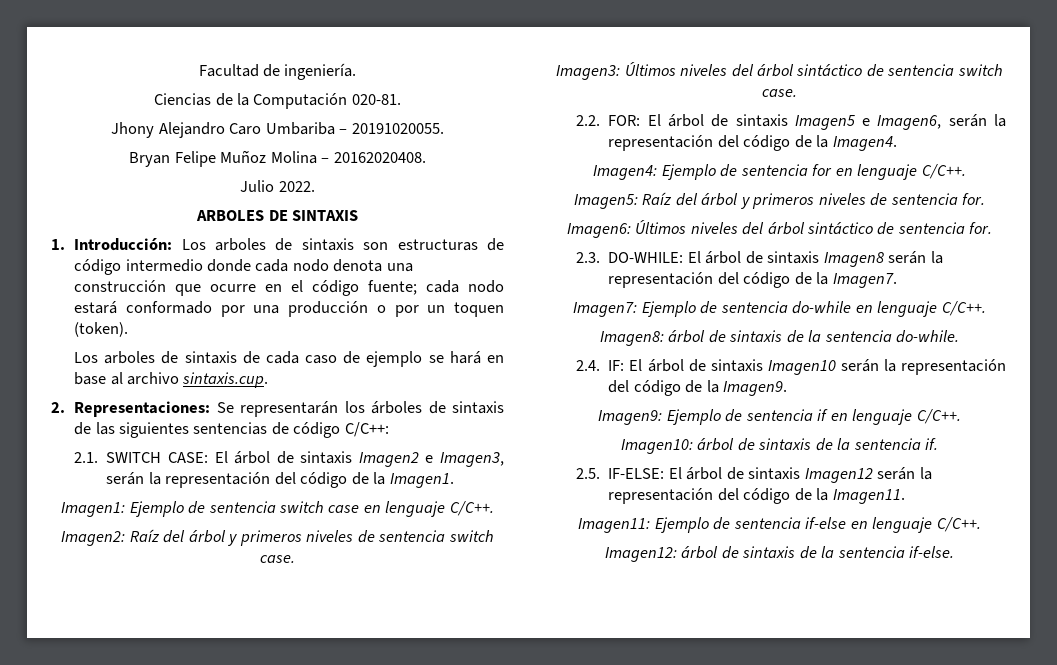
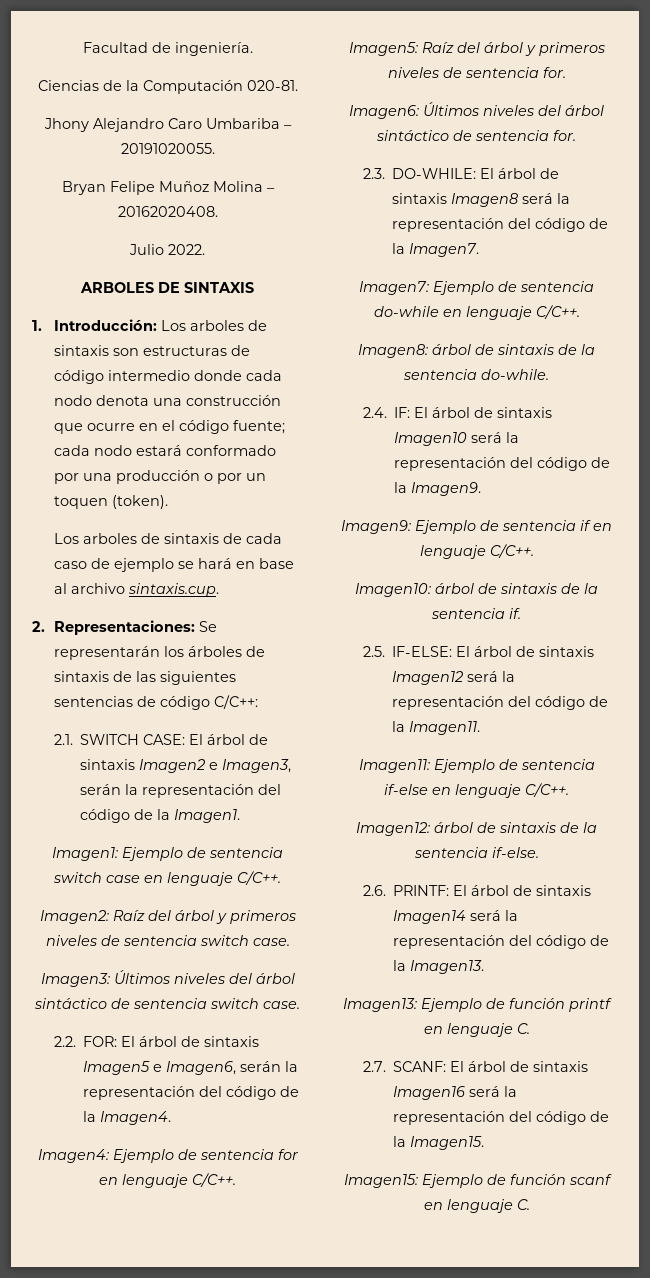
- 2.3. DO-WHILE: El árbol de sintaxis Imagen8 serán la representación del código de la Imagen7.
+ 2.3. DO-WHILE: El árbol de sintaxis Imagen8 será la representación del código de la Imagen7.
- 2.4. IF: El árbol de sintaxis Imagen10 serán la representación del código de la Imagen9.
+ 2.4. IF: El árbol de sintaxis Imagen10 será la representación del código de la Imagen9.
- 2.5. IF-ELSE: El árbol de sintaxis Imagen12 serán la representación del código de la Imagen11.
+ 2.5. IF-ELSE: El árbol de sintaxis Imagen12 será la representación del código de la Imagen11.
+ 2.6. PRINTF: El árbol de sintaxis Imagen14 será la representación del código de la Imagen13.
+ Imagen13: Ejemplo de función printf en lenguaje C.
+ 2.7. SCANF: El árbol de sintaxis Imagen16 será la representación del código de la Imagen15.
+ Imagen15: Ejemplo de función scanf en lenguaje C.

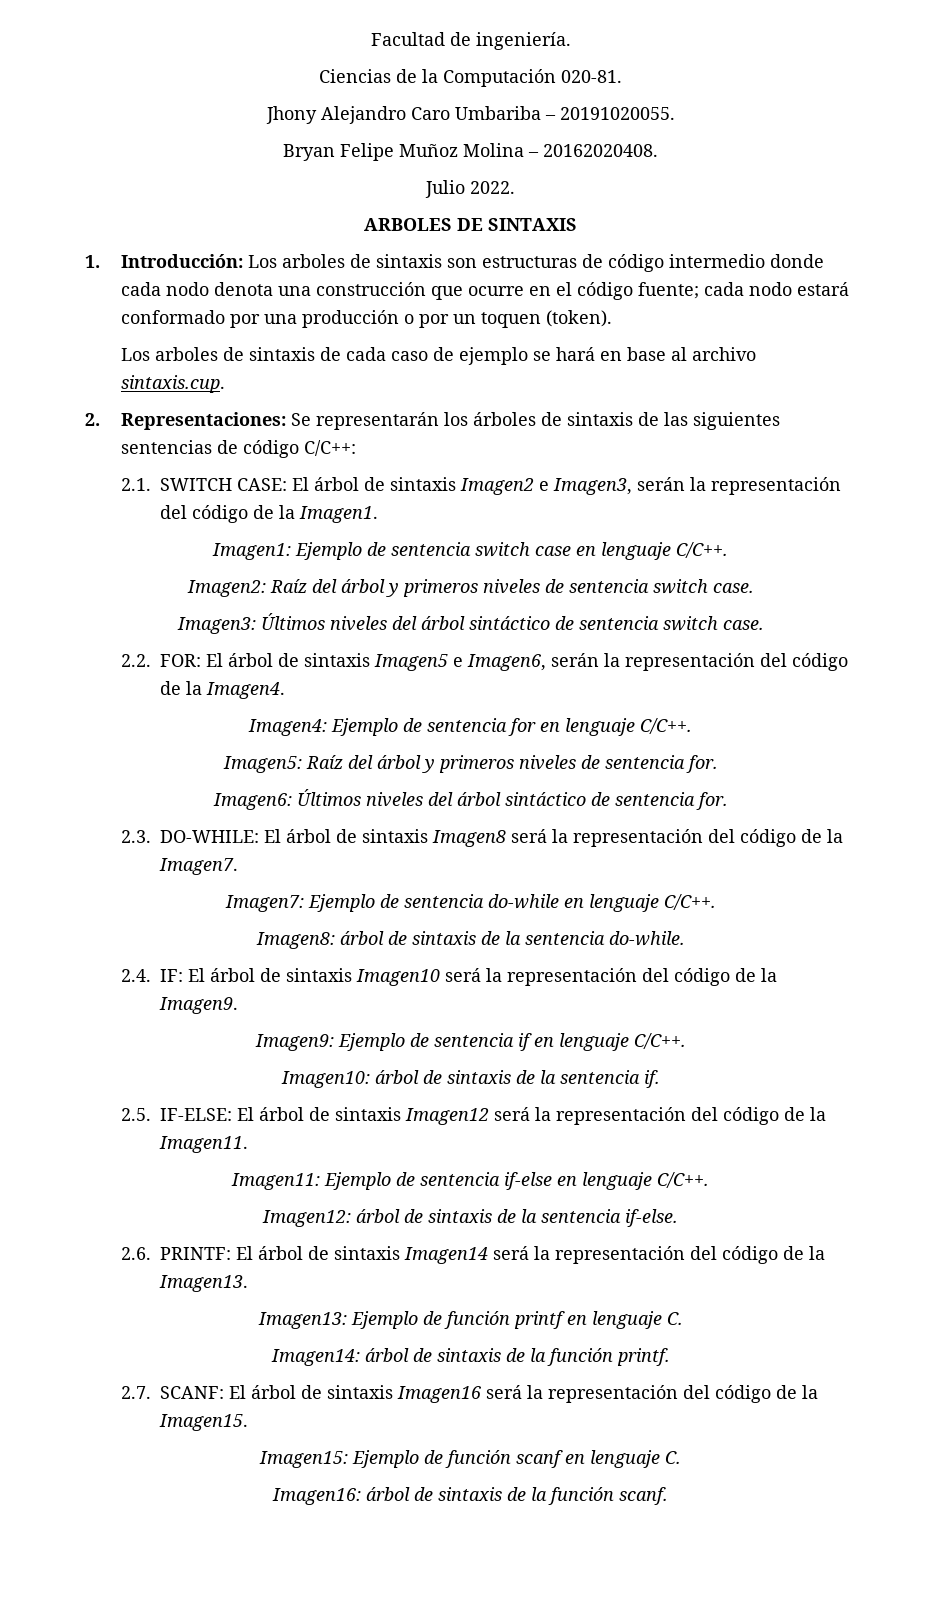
+ Imagen14: árbol de sintaxis de la función printf.
+ Imagen16: árbol de sintaxis de la función scanf.

